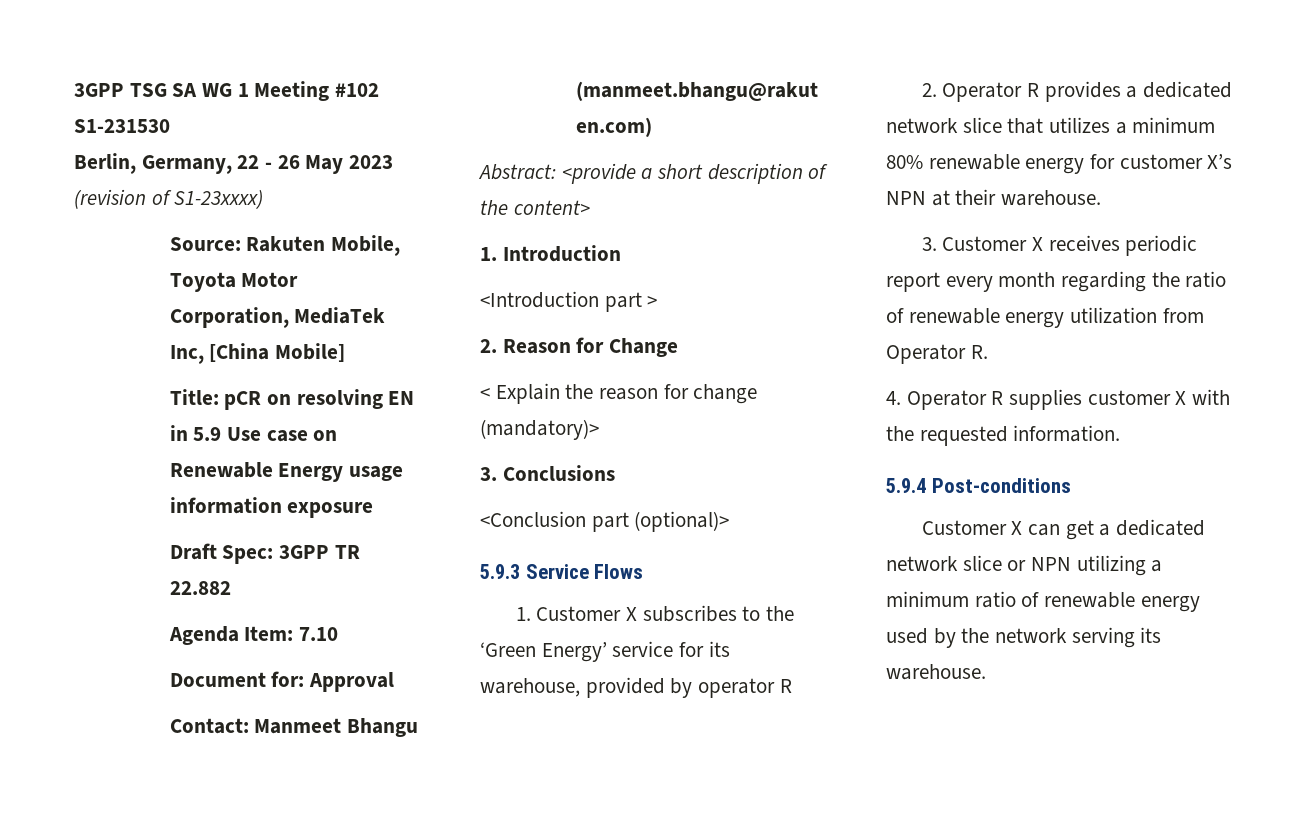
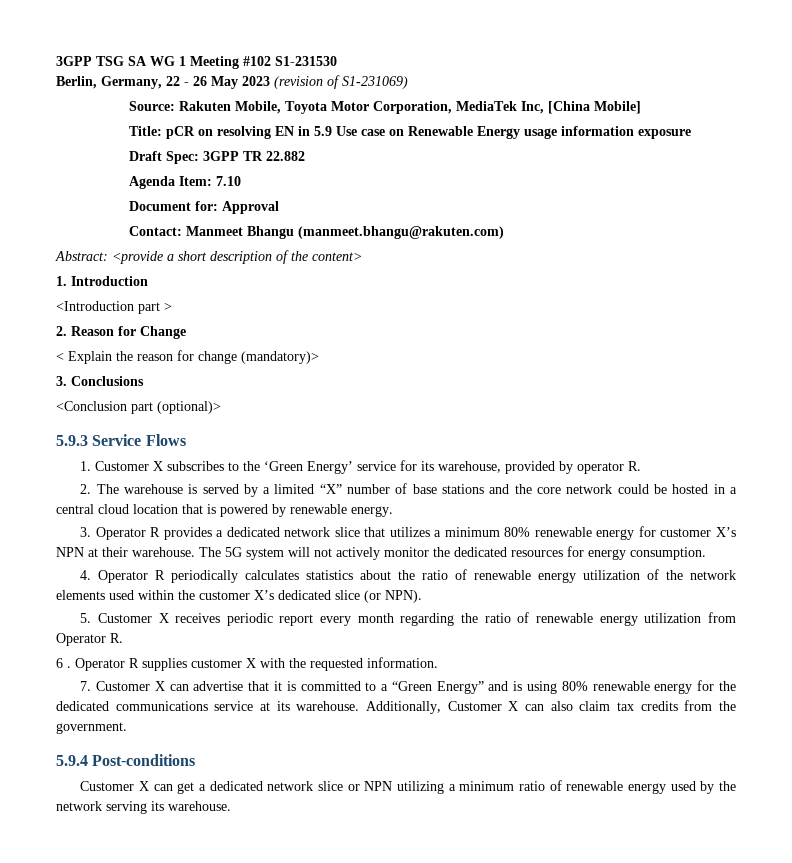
- Berlin, Germany, 22 - 26 May 2023 (revision of S1-23xxxx)
+ Berlin, Germany, 22 - 26 May 2023 (revision of S1-231069)
- 1. Customer X subscribes to the ‘Green Energy’ service for its warehouse, provided by operator R
- 2. Operator R provides a dedicated network slice that utilizes a minimum 80% renewable energy for customer X’s NPN at their warehouse.
- 3. Customer X receives periodic report every month regarding the ratio of renewable energy utilization from Operator R.
+ 1. Customer X subscribes to the ‘Green Energy’ service for its warehouse, provided by operator R.
+ 2. The warehouse is served by a limited “X” number of base stations and the core network could be hosted in a central cloud location that is powered by renewable energy.
+ 3. Operator R provides a dedicated network slice that utilizes a minimum 80% renewable energy for customer X’s NPN at their warehouse. The 5G system will not actively monitor the dedicated resources for energy consumption.
+ 4. Operator R periodically calculates statistics about the ratio of renewable energy utilization of the network elements used within the customer X’s dedicated slice (or NPN).
+ 5. Customer X receives periodic report every month regarding the ratio of renewable energy utilization from Operator R.
- 4. Operator R supplies customer X with the requested information.
+ 6 . Operator R supplies customer X with the requested information.
+ 7. Customer X can advertise that it is committed to a “Green Energy” and is using 80% renewable energy for the dedicated communications service at its warehouse. Additionally, Customer X can also claim tax credits from the government.

